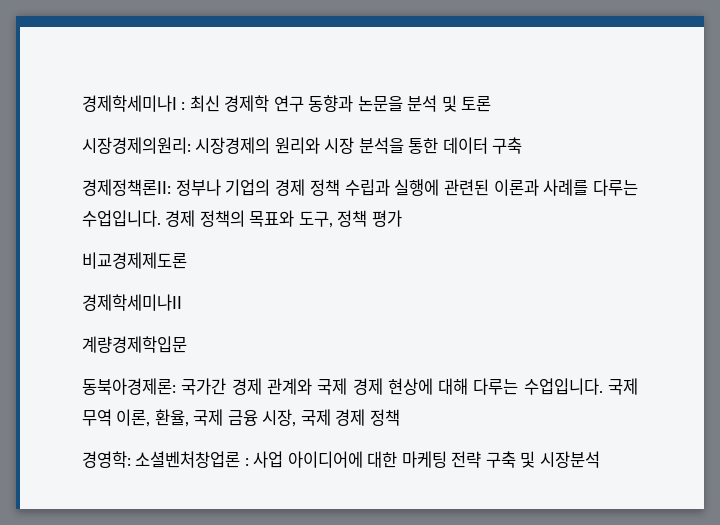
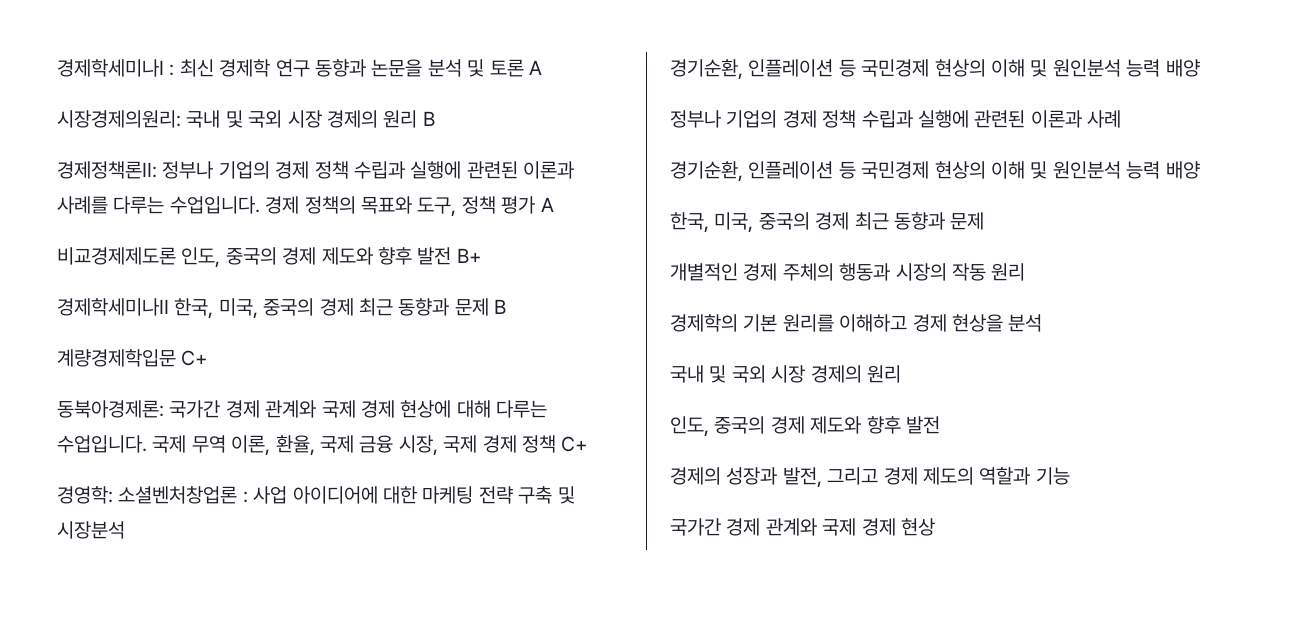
- 경제학세미나I : 최신 경제학 연구 동향과 논문을 분석 및 토론
+ 경제학세미나I : 최신 경제학 연구 동향과 논문을 분석 및 토론 A
- 시장경제의원리: 시장경제의 원리와 시장 분석을 통한 데이터 구축
+ 시장경제의원리: 국내 및 국외 시장 경제의 원리 B
- 경제 정책의 목표와 도구, 정책 평가
+ 경제 정책의 목표와 도구, 정책 평가 A
- 비교경제제도론
- 경제학세미나II
+ 비교경제제도론 인도, 중국의 경제 제도와 향후 발전 B+
+ 경제학세미나II 한국, 미국, 중국의 경제 최근 동향과 문제 B
- 계량경제학입문
+ 계량경제학입문 C+
- 국제 무역 이론, 환율, 국제 금융 시장, 국제 경제 정책
+ 국제 무역 이론, 환율, 국제 금융 시장, 국제 경제 정책 C+
  경영학: 소셜벤처창업론 : 사업 아이디어에 대한 마케팅 전략 구축 및 시장분석
+ 경기순환, 인플레이션 등 국민경제 현상의 이해 및 원인분석 능력 배양
+ 정부나 기업의 경제 정책 수립과 실행에 관련된 이론과 사례
+ 경기순환, 인플레이션 등 국민경제 현상의 이해 및 원인분석 능력 배양
+ 한국, 미국, 중국의 경제 최근 동향과 문제
+ 개별적인 경제 주체의 행동과 시장의 작동 원리
+ 경제학의 기본 원리를 이해하고 경제 현상을 분석
+ 국내 및 국외 시장 경제의 원리
+ 인도, 중국의 경제 제도와 향후 발전
+ 경제의 성장과 발전, 그리고 경제 제도의 역할과 기능
+ 국가간 경제 관계와 국제 경제 현상

